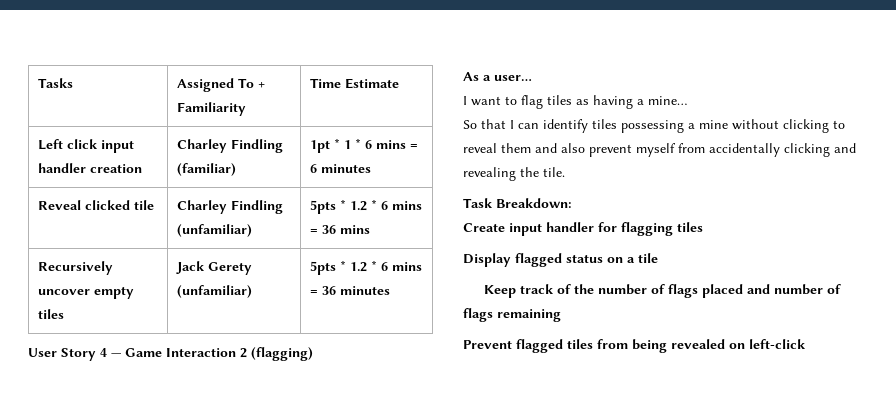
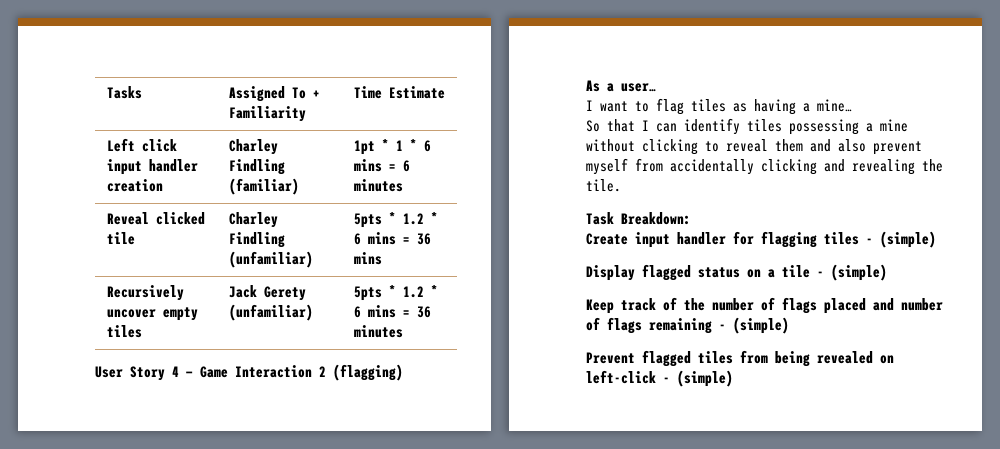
- Create input handler for flagging tiles
+ Create input handler for flagging tiles - (simple)
- Display flagged status on a tile
+ Display flagged status on a tile - (simple)
- Keep track of the number of flags placed and number of flags remaining
+ Keep track of the number of flags placed and number of flags remaining - (simple)
- Prevent flagged tiles from being revealed on left-click
+ Prevent flagged tiles from being revealed on left-click - (simple)

